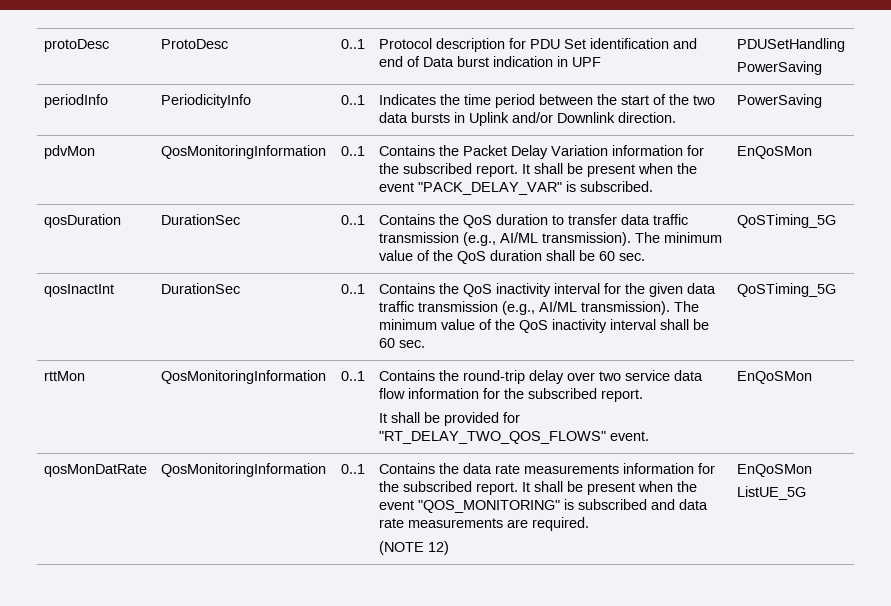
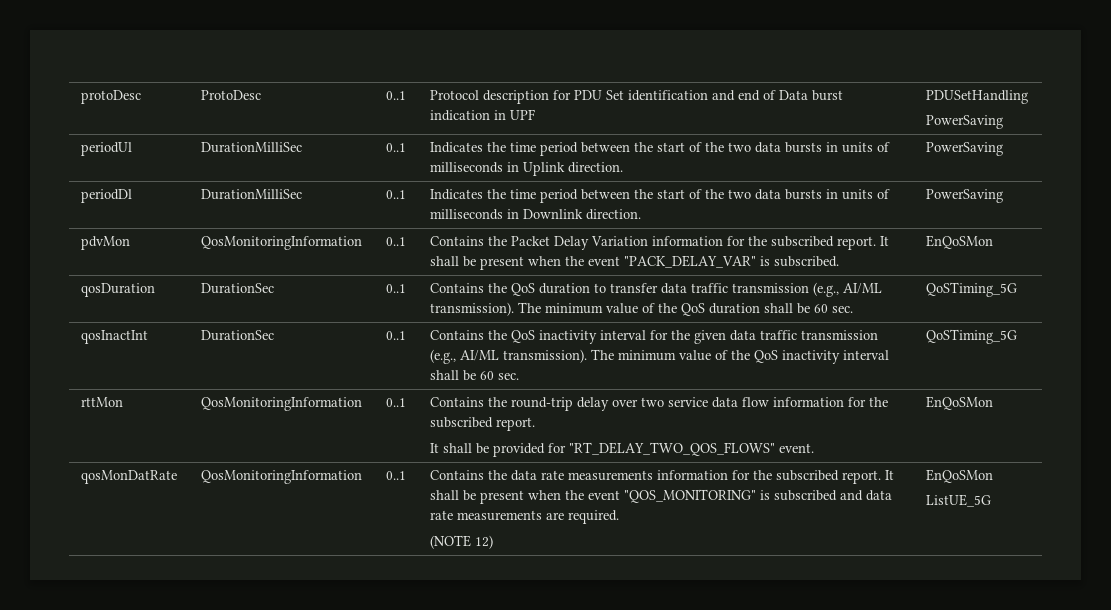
- periodInfo | PeriodicityInfo | 0..1 | Indicates the time period between the start of the two data bursts in Uplink and/or Downlink direction. | PowerSaving
+ periodUl | DurationMilliSec | 0..1 | Indicates the time period between the start of the two data bursts in units of milliseconds in Uplink direction. | PowerSaving
+ periodDl | DurationMilliSec | 0..1 | Indicates the time period between the start of the two data bursts in units of milliseconds in Downlink direction. | PowerSaving

